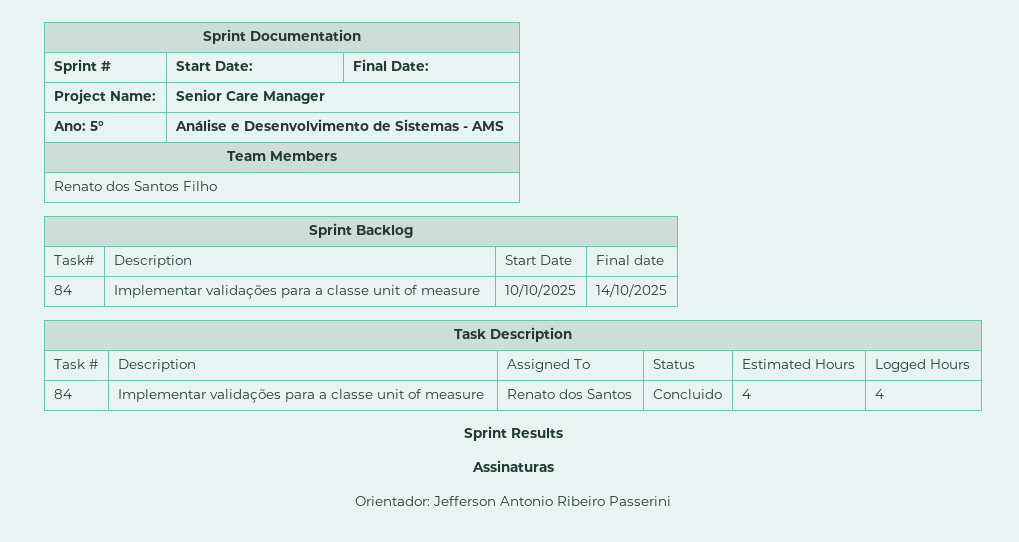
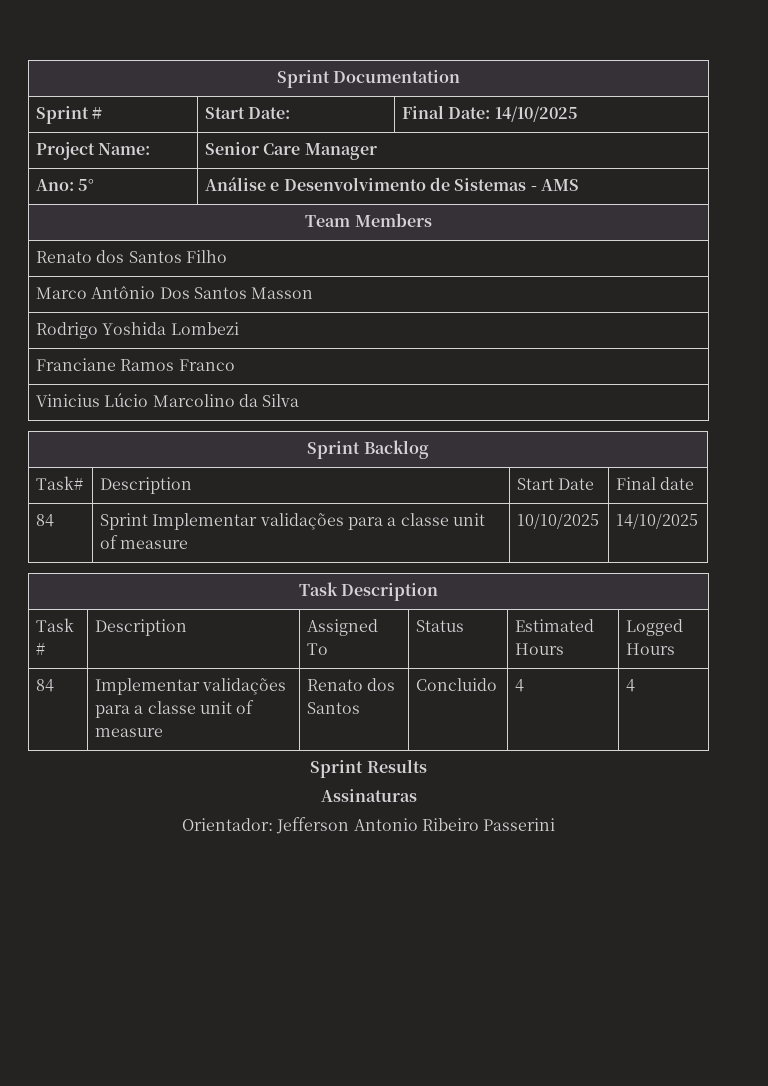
- Sprint # | Start Date: | Final Date:
+ Sprint # | Start Date: | Final Date: 14/10/2025
+ Marco Antônio Dos Santos Masson
+ Rodrigo Yoshida Lombezi
+ Franciane Ramos Franco
+ Vinicius Lúcio Marcolino da Silva
- 84 | Implementar validações para a classe unit of measure | 10/10/2025 | 14/10/2025
+ 84 | Sprint Implementar validações para a classe unit of measure | 10/10/2025 | 14/10/2025

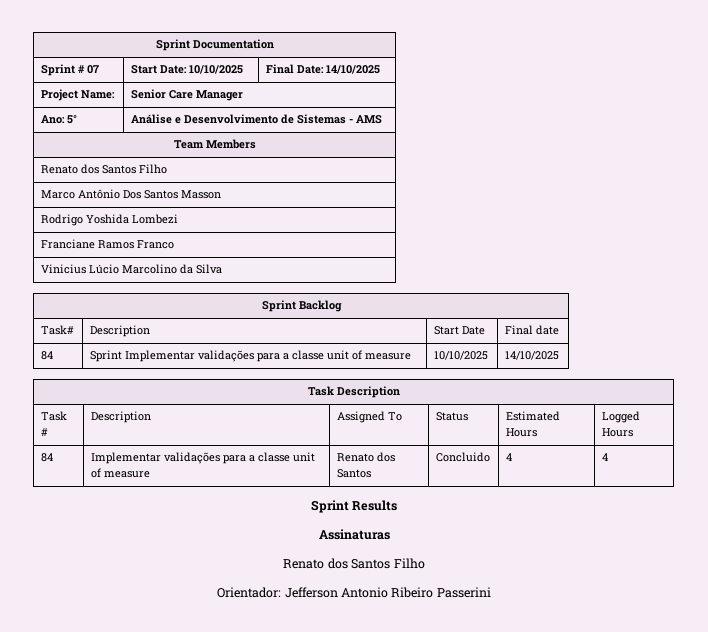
- Sprint # | Start Date: | Final Date: 14/10/2025
+ Sprint # 07 | Start Date: 10/10/2025 | Final Date: 14/10/2025
  Assinaturas
+ Renato dos Santos Filho

